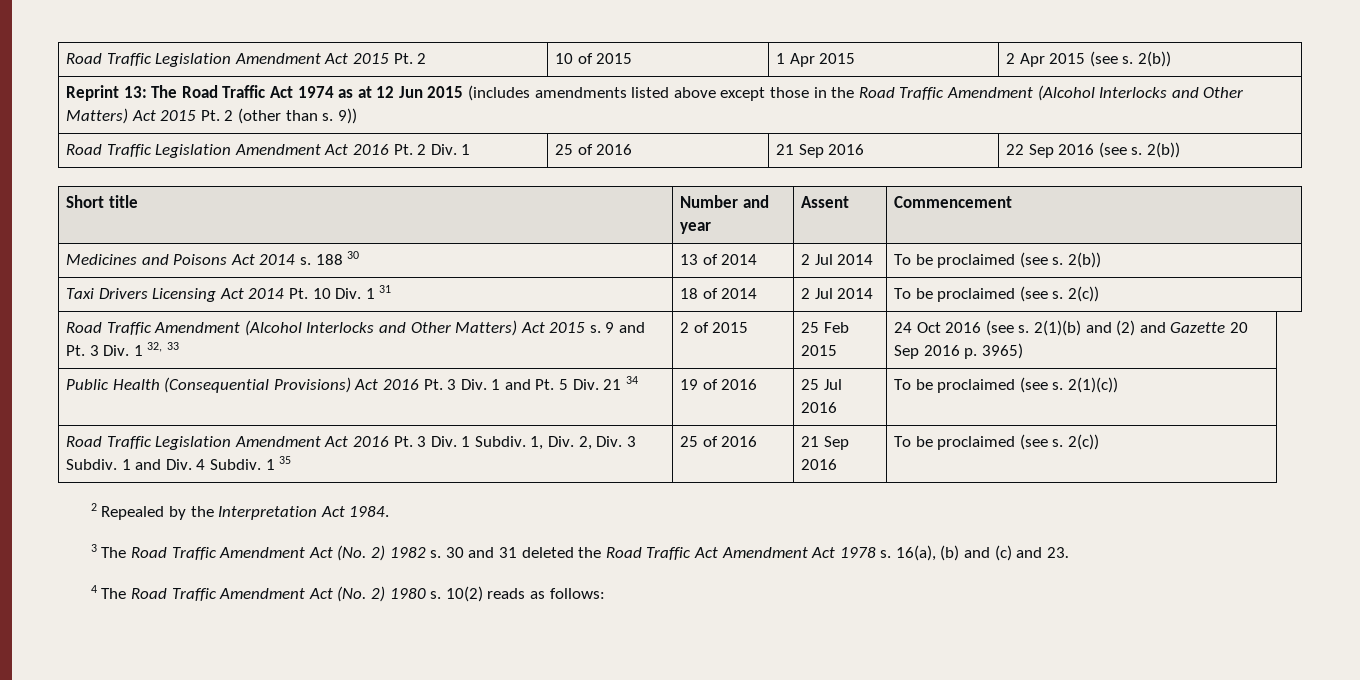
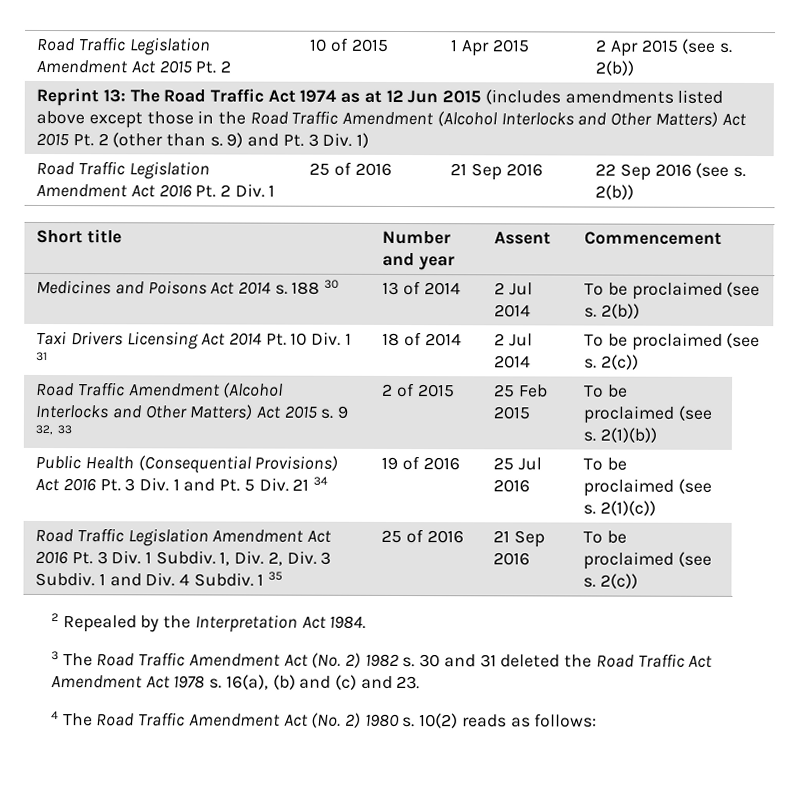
- 9))
+ 9) and Pt. 3 Div. 1)
- Road Traffic Amendment (Alcohol Interlocks and Other Matters) Act 2015 s. 9 and Pt. 3 Div. 1 32, 33 | 2 of 2015 | 25 Feb 2015 | 24 Oct 2016 (see s. 2(1)(b) and (2) and Gazette 20 Sep 2016 p. 3965)
+ Road Traffic Amendment (Alcohol Interlocks and Other Matters) Act 2015 s. 9 32, 33 | 2 of 2015 | 25 Feb 2015 | To be proclaimed (see s. 2(1)(b))

